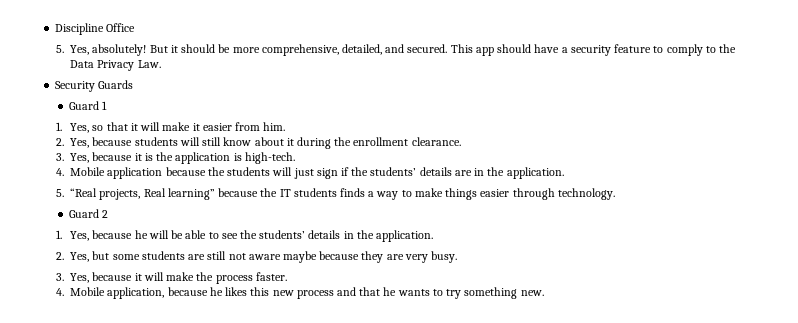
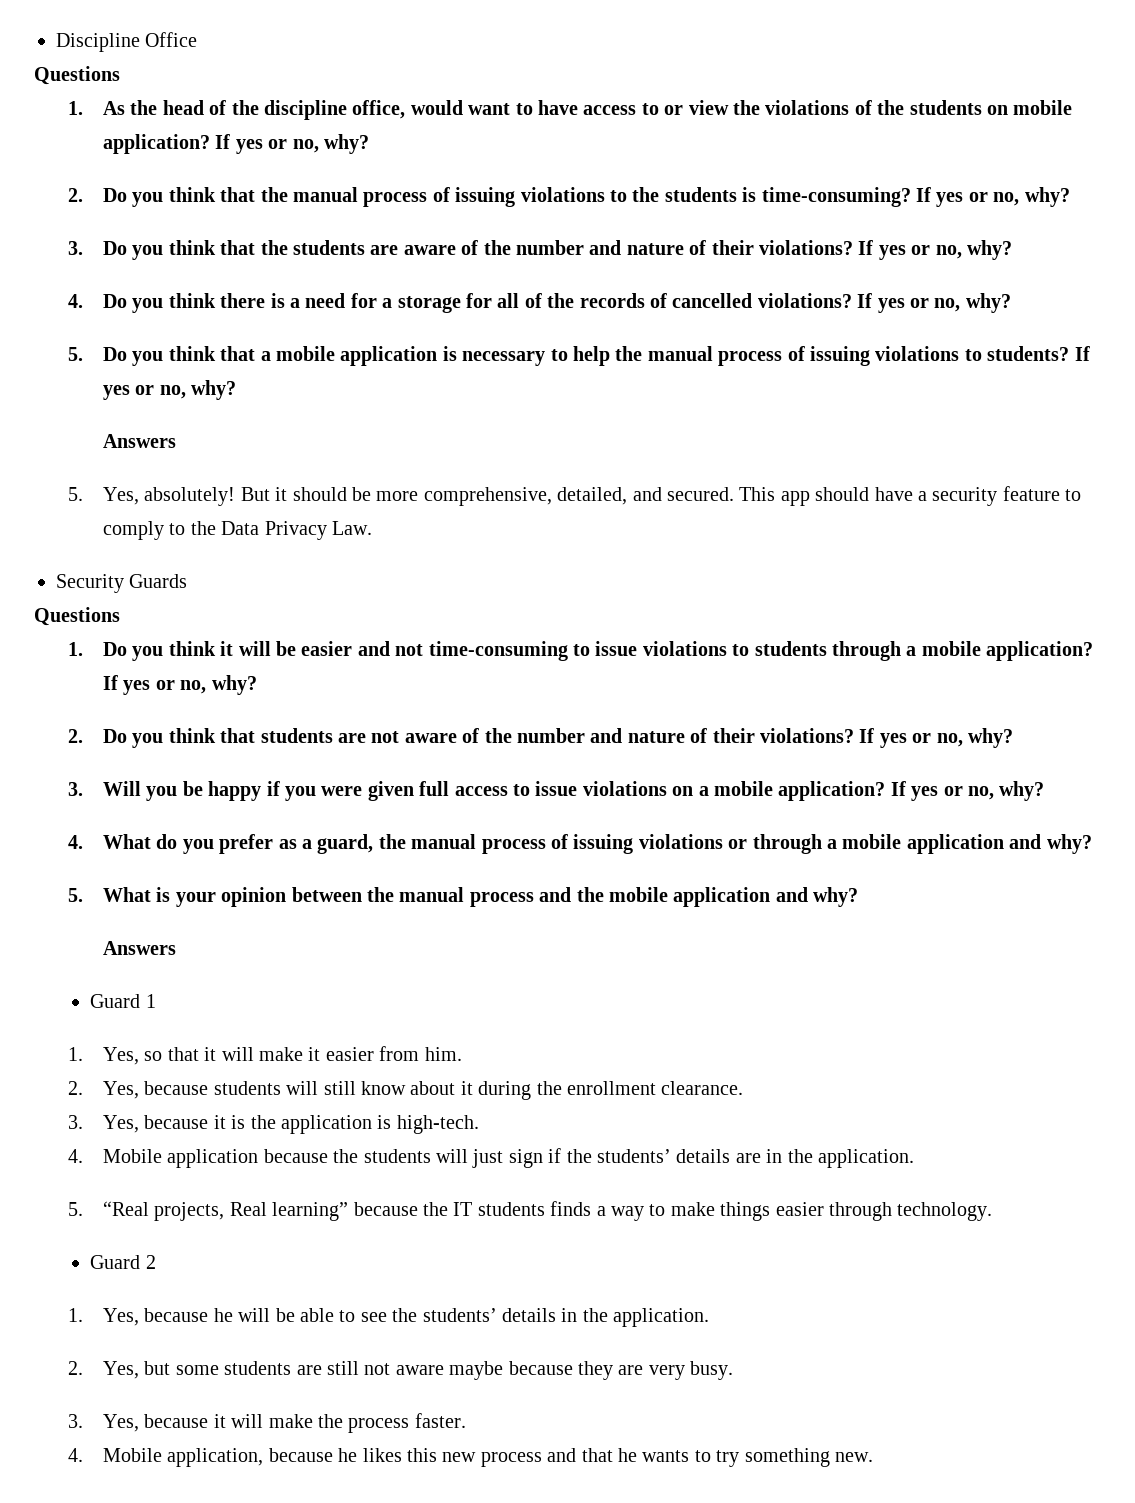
  Discipline Office
+ Questions
+ 1. As the head of the discipline office, would want to have access to or view the violations of the students on mobile application? If yes or no, why?
+ 2. Do you think that the manual process of issuing violations to the students is time-consuming? If yes or no, why?
+ 3. Do you think that the students are aware of the number and nature of their violations? If yes or no, why?
+ 4. Do you think there is a need for a storage for all of the records of cancelled violations? If yes or no, why?
+ 5. Do you think that a mobile application is necessary to help the manual process of issuing violations to students? If yes or no, why?
+ Answers
  Security Guards
+ Questions
+ 1. Do you think it will be easier and not time-consuming to issue violations to students through a mobile application? If yes or no, why?
+ 2. Do you think that students are not aware of the number and nature of their violations? If yes or no, why?
+ 3. Will you be happy if you were given full access to issue violations on a mobile application? If yes or no, why?
+ 4. What do you prefer as a guard, the manual process of issuing violations or through a mobile application and why?
+ 5. What is your opinion between the manual process and the mobile application and why?
+ Answers

